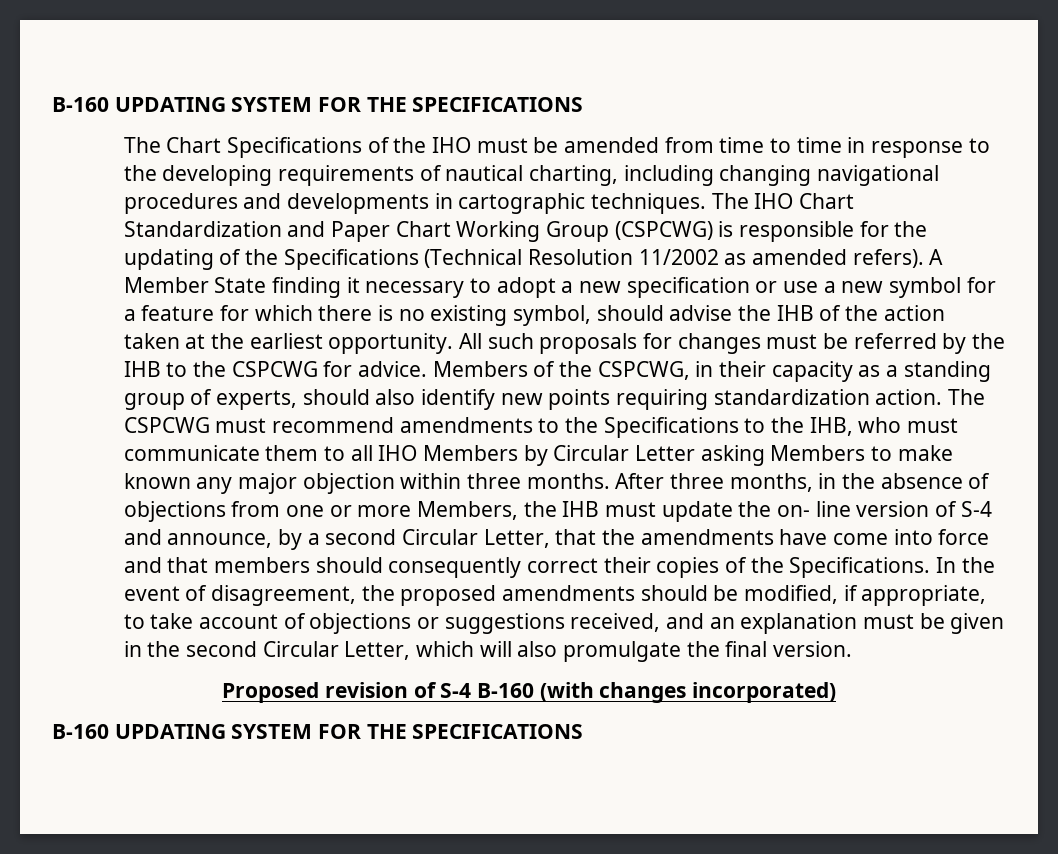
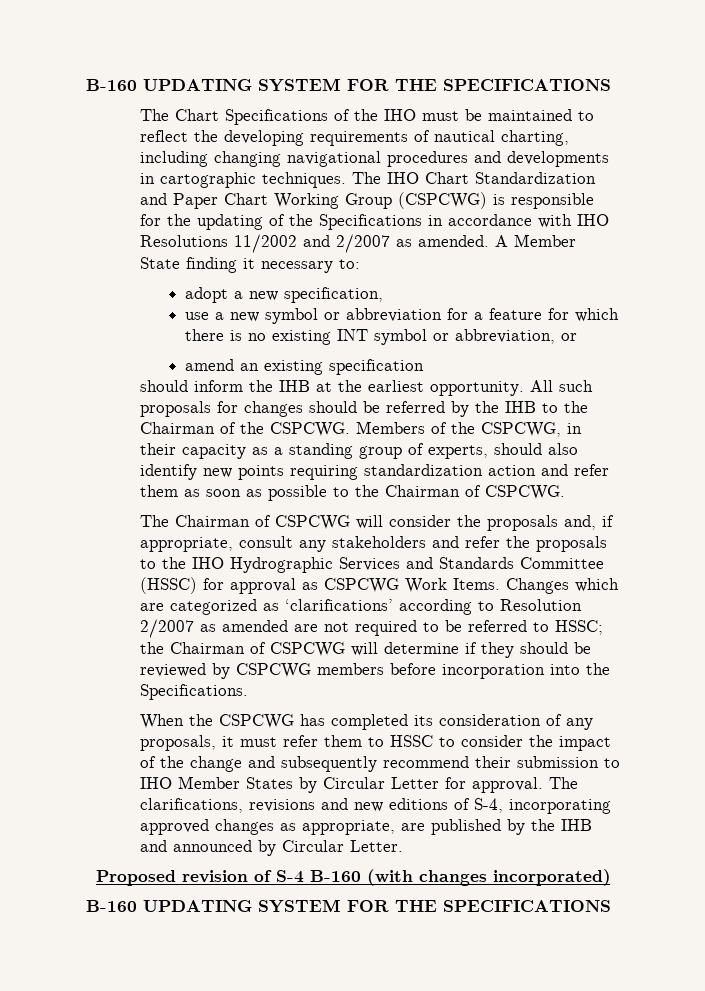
- The Chart Specifications of the IHO must be amended from time to time in response to the developing requirements of nautical charting, including changing navigational procedures and developments in cartographic techniques.
+ The Chart Specifications of the IHO must be maintained to reflect the developing requirements of nautical charting, including changing navigational procedures and developments in cartographic techniques.
- The IHO Chart Standardization and Paper Chart Working Group (CSPCWG) is responsible for the updating of the Specifications (Technical Resolution 11/2002 as amended refers).
+ The IHO Chart Standardization and Paper Chart Working Group (CSPCWG) is responsible for the updating of the Specifications in accordance with IHO Resolutions 11/2002 and 2/2007 as amended.
- A Member State finding it necessary to adopt a new specification or use a new symbol for a feature for which there is no existing symbol, should advise the IHB of the action taken at the earliest opportunity.
+ A Member State finding it necessary to:
+ adopt a new specification,
+ use a new symbol or abbreviation for a feature for which there is no existing INT symbol or abbreviation, or
+ amend an existing specification
+ should inform the IHB at the earliest opportunity.
- All such proposals for changes must be referred by the IHB to the CSPCWG for advice.
+ All such proposals for changes should be referred by the IHB to the Chairman of the CSPCWG.
- Members of the CSPCWG, in their capacity as a standing group of experts, should also identify new points requiring standardization action. The CSPCWG must recommend amendments to the Specifications to the IHB, who must communicate them to all IHO Members by Circular Letter asking Members to make known any major objection within three months. After three months, in the absence of objections from one or more Members, the IHB must update the on- line version of S-4 and announce, by a second Circular Letter, that the amendments have come into force and that members should consequently correct their copies of the Specifications. In the event of disagreement, the proposed amendments should be modified, if appropriate, to take account of objections or suggestions received, and an explanation must be given in the second Circular Letter, which will also promulgate the final version.
+ Members of the CSPCWG, in their capacity as a standing group of experts, should also identify new points requiring standardization action and refer them as soon as possible to the Chairman of CSPCWG.
+ The Chairman of CSPCWG will consider the proposals and, if appropriate, consult any stakeholders and refer the proposals to the IHO Hydrographic Services and Standards Committee (HSSC) for approval as CSPCWG Work Items. Changes which are categorized as ‘clarifications’ according to Resolution 2/2007 as amended are not required to be referred to HSSC; the Chairman of CSPCWG will determine if they should be reviewed by CSPCWG members before incorporation into the Specifications.
+ When the CSPCWG has completed its consideration of any proposals, it must refer them to HSSC to consider the impact of the change and subsequently recommend their submission to IHO Member States by Circular Letter for approval. The clarifications, revisions and new editions of S-4, incorporating approved changes as appropriate, are published by the IHB and announced by Circular Letter.

